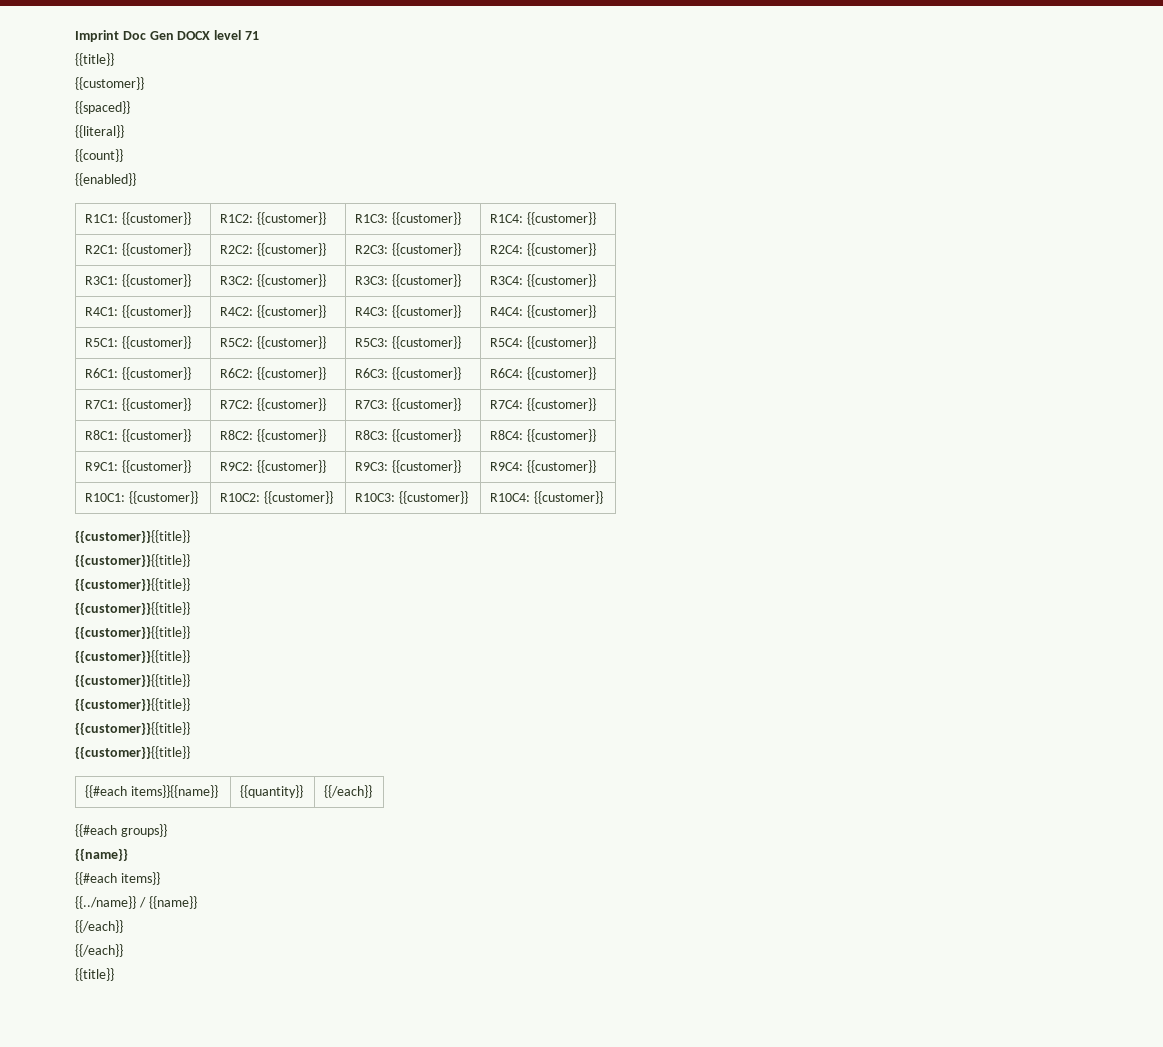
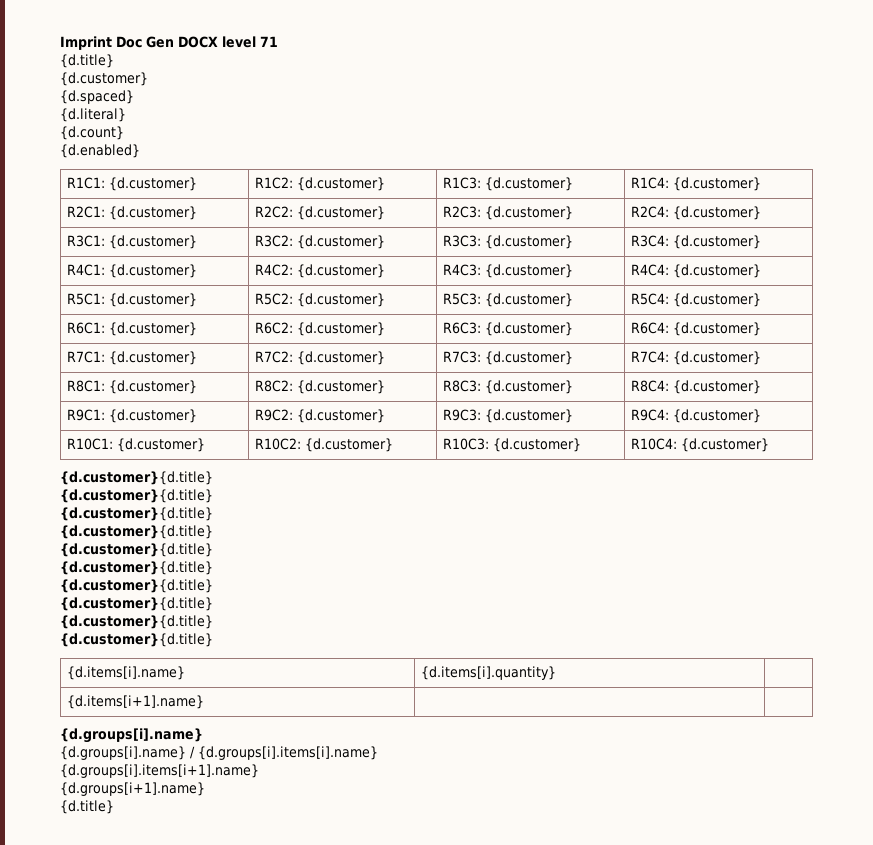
  Imprint Doc Gen DOCX level 71
- {{title}}
- {{customer}}
- {{spaced}}
- {{literal}}
- {{count}}
- {{enabled}}
+ {d.title}
+ {d.customer}
+ {d.spaced}
+ {d.literal}
+ {d.count}
+ {d.enabled}
- R1C1: {{customer}} | R1C2: {{customer}} | R1C3: {{customer}} | R1C4: {{customer}}
+ R1C1: {d.customer} | R1C2: {d.customer} | R1C3: {d.customer} | R1C4: {d.customer}
- R2C1: {{customer}} | R2C2: {{customer}} | R2C3: {{customer}} | R2C4: {{customer}}
+ R2C1: {d.customer} | R2C2: {d.customer} | R2C3: {d.customer} | R2C4: {d.customer}
- R3C1: {{customer}} | R3C2: {{customer}} | R3C3: {{customer}} | R3C4: {{customer}}
+ R3C1: {d.customer} | R3C2: {d.customer} | R3C3: {d.customer} | R3C4: {d.customer}
- R4C1: {{customer}} | R4C2: {{customer}} | R4C3: {{customer}} | R4C4: {{customer}}
+ R4C1: {d.customer} | R4C2: {d.customer} | R4C3: {d.customer} | R4C4: {d.customer}
- R5C1: {{customer}} | R5C2: {{customer}} | R5C3: {{customer}} | R5C4: {{customer}}
+ R5C1: {d.customer} | R5C2: {d.customer} | R5C3: {d.customer} | R5C4: {d.customer}
- R6C1: {{customer}} | R6C2: {{customer}} | R6C3: {{customer}} | R6C4: {{customer}}
+ R6C1: {d.customer} | R6C2: {d.customer} | R6C3: {d.customer} | R6C4: {d.customer}
- R7C1: {{customer}} | R7C2: {{customer}} | R7C3: {{customer}} | R7C4: {{customer}}
+ R7C1: {d.customer} | R7C2: {d.customer} | R7C3: {d.customer} | R7C4: {d.customer}
- R8C1: {{customer}} | R8C2: {{customer}} | R8C3: {{customer}} | R8C4: {{customer}}
+ R8C1: {d.customer} | R8C2: {d.customer} | R8C3: {d.customer} | R8C4: {d.customer}
- R9C1: {{customer}} | R9C2: {{customer}} | R9C3: {{customer}} | R9C4: {{customer}}
+ R9C1: {d.customer} | R9C2: {d.customer} | R9C3: {d.customer} | R9C4: {d.customer}
- R10C1: {{customer}} | R10C2: {{customer}} | R10C3: {{customer}} | R10C4: {{customer}}
- {{customer}}{{title}}
- {{customer}}{{title}}
- {{customer}}{{title}}
- {{customer}}{{title}}
- {{customer}}{{title}}
- {{customer}}{{title}}
- {{customer}}{{title}}
- {{customer}}{{title}}
- {{customer}}{{title}}
- {{customer}}{{title}}
- {{#each items}}{{name}} | {{quantity}} | {{/each}}
- {{#each groups}}
- {{name}}
- {{#each items}}
- {{../name}} / {{name}}
- {{/each}}
- {{/each}}
- {{title}}
+ R10C1: {d.customer} | R10C2: {d.customer} | R10C3: {d.customer} | R10C4: {d.customer}
+ {d.customer}{d.title}
+ {d.customer}{d.title}
+ {d.customer}{d.title}
+ {d.customer}{d.title}
+ {d.customer}{d.title}
+ {d.customer}{d.title}
+ {d.customer}{d.title}
+ {d.customer}{d.title}
+ {d.customer}{d.title}
+ {d.customer}{d.title}
+ {d.items[i].name} | {d.items[i].quantity} |
+ {d.items[i+1].name} | |
+ {d.groups[i].name}
+ {d.groups[i].name} / {d.groups[i].items[i].name}
+ {d.groups[i].items[i+1].name}
+ {d.groups[i+1].name}
+ {d.title}

